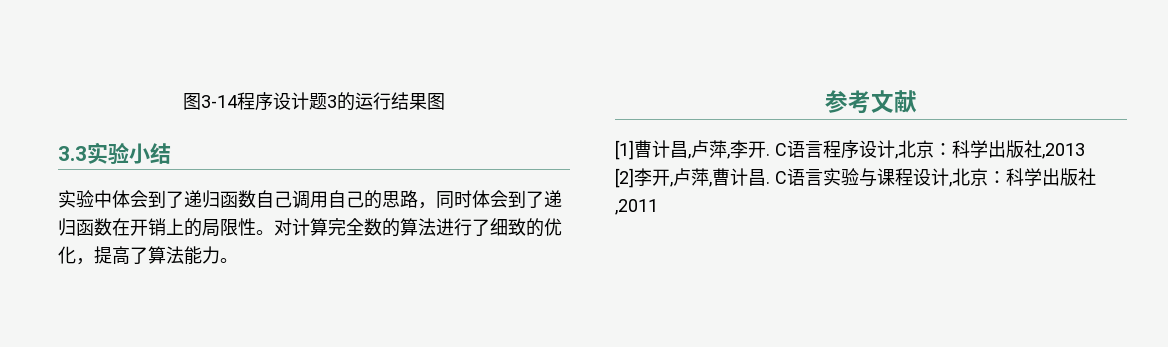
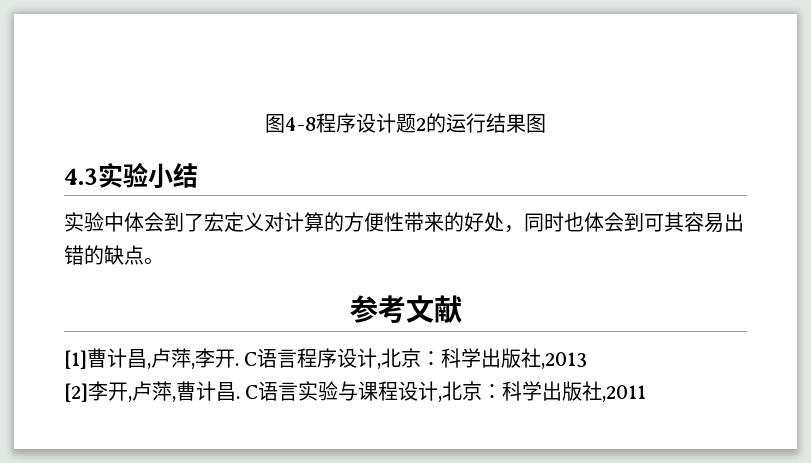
- 图3-14程序设计题3的运行结果图
+ 图4-8程序设计题2的运行结果图
- 3.3实验小结
+ 4.3实验小结
- 实验中体会到了递归函数自己调用自己的思路，同时体会到了递归函数在开销上的局限性。对计算完全数的算法进行了细致的优化，提高了算法能力。
+ 实验中体会到了宏定义对计算的方便性带来的好处，同时也体会到可其容易出错的缺点。

